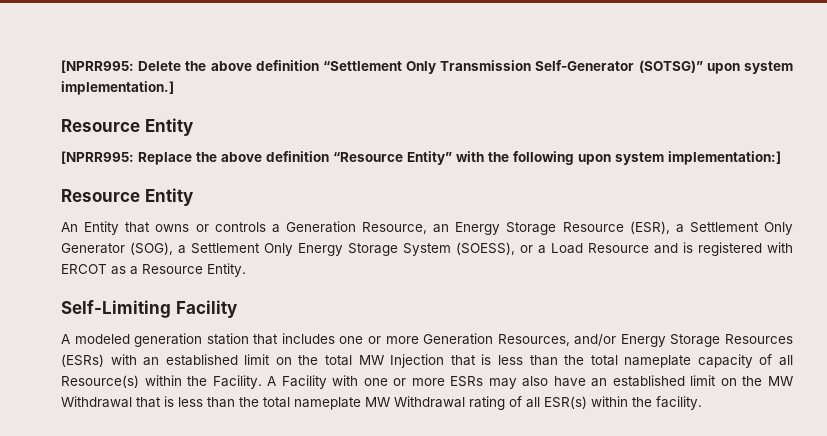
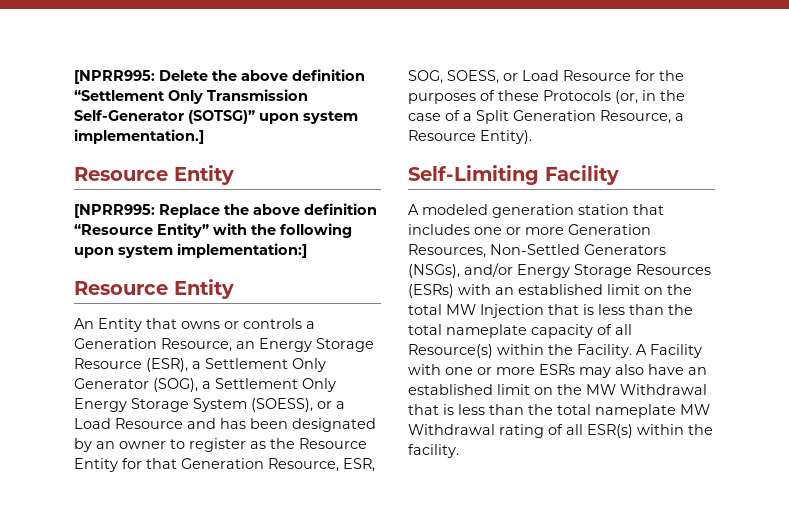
- An Entity that owns or controls a Generation Resource, an Energy Storage Resource (ESR), a Settlement Only Generator (SOG), a Settlement Only Energy Storage System (SOESS), or a Load Resource and is registered with ERCOT as a Resource Entity.
+ An Entity that owns or controls a Generation Resource, an Energy Storage Resource (ESR), a Settlement Only Generator (SOG), a Settlement Only Energy Storage System (SOESS), or a Load Resource and has been designated by an owner to register as the Resource Entity for that Generation Resource, ESR, SOG, SOESS, or Load Resource for the purposes of these Protocols (or, in the case of a Split Generation Resource, a Resource Entity).
- A modeled generation station that includes one or more Generation Resources, and/or Energy Storage Resources (ESRs) with an established limit on the total MW Injection that is less than the total nameplate capacity of all Resource(s) within the Facility.
+ A modeled generation station that includes one or more Generation Resources, Non-Settled Generators (NSGs), and/or Energy Storage Resources (ESRs) with an established limit on the total MW Injection that is less than the total nameplate capacity of all Resource(s) within the Facility.

